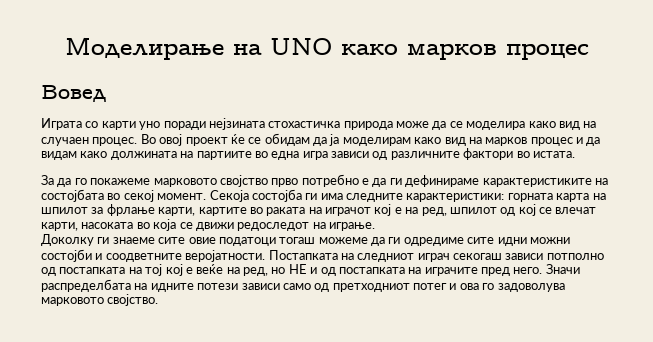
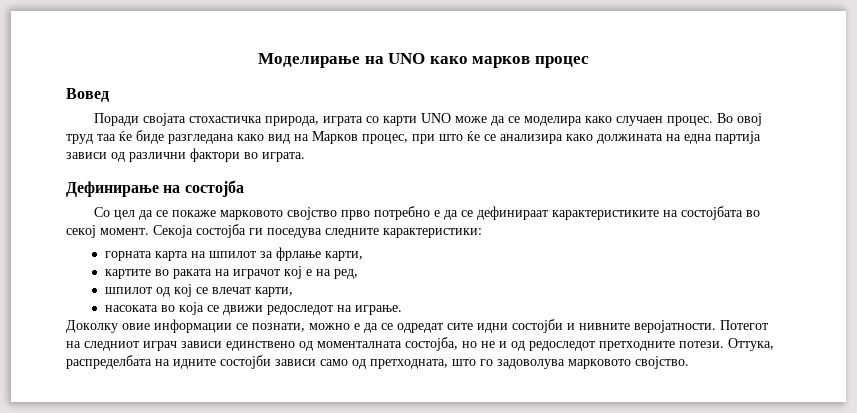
- Играта со карти уно поради нејзината стохастичка природа може да се моделира како вид на случаен процес.
+ Поради својата стохастичка природа, играта со карти UNO може да се моделира како случаен процес.
- Во овој проект ќе се обидам да ја моделирам како вид на марков процес и да видам како должината на партиите во една игра зависи од различните фактори во истата.
- За да го покажеме марковото својство прво потребно е да ги дефинираме карактеристиките на состојбата во секој момент.
+ Во овој труд таа ќе биде разгледана како вид на Марков процес, при што ќе се анализира како должината на една партија зависи од различни фактори во играта.
+ Дефинирање на состојба
+ Со цел да се покаже марковото својство прво потребно е да се дефинираат карактеристиките на состојбата во секој момент.
- Секоја состојба ги има следните карактеристики: горната карта на шпилот за фрлање карти, картите во раката на играчот кој е на ред, шпилот од кој се влечат карти, насоката во која се движи редоследот на играње.
+ Секоја состојба ги поседува следните карактеристики:
+ горната карта на шпилот за фрлање карти,
+ картите во раката на играчот кој е на ред,
+ шпилот од кој се влечат карти,
+ насоката во која се движи редоследот на играње.
- Доколку ги знаеме сите овие податоци тогаш можеме да ги одредиме сите идни можни состојби и соодветните веројатности. Постапката на следниот играч секогаш зависи потполно од постапката на тој кој е веќе на ред, но НЕ и од постапката на играчите пред него. Значи распределбата на идните потези зависи само од претходниот потег и ова го задоволува марковото својство.
+ Доколку овие информации се познати, можно е да се одредат сите идни состојби и нивните веројатности. Потегот на следниот играч зависи единствено од моменталната состојба, но не и од редоследот претходните потези. Оттука, распределбата на идните состојби зависи само од претходната, што го задоволува марковото својство.

